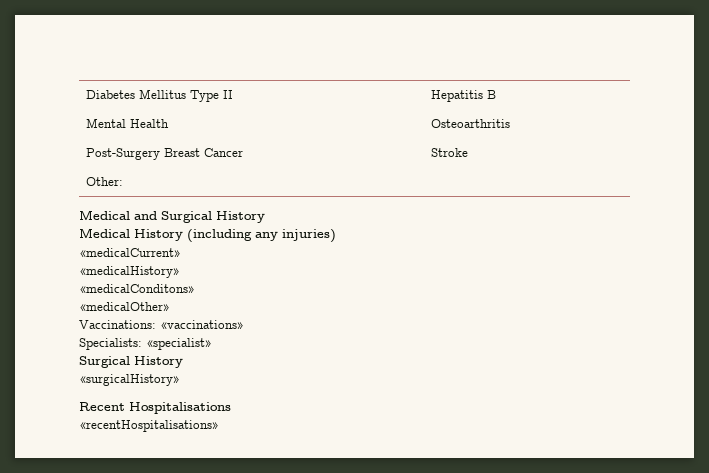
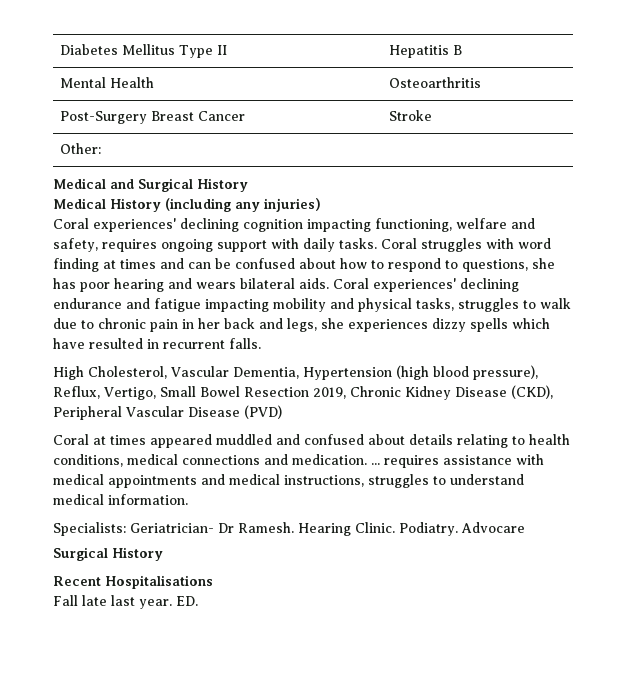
- «medicalCurrent»
- «medicalHistory»
- «medicalConditons»
- «medicalOther»
- Vaccinations: «vaccinations»
- Specialists: «specialist»
+ Coral experiences' declining cognition impacting functioning, welfare and safety, requires ongoing support with daily tasks. Coral struggles with word finding at times and can be confused about how to respond to questions, she has poor hearing and wears bilateral aids. Coral experiences' declining endurance and fatigue impacting mobility and physical tasks, struggles to walk due to chronic pain in her back and legs, she experiences dizzy spells which have resulted in recurrent falls.
+ High Cholesterol, Vascular Dementia, Hypertension (high blood pressure), Reflux, Vertigo, Small Bowel Resection 2019, Chronic Kidney Disease (CKD), Peripheral Vascular Disease (PVD)
+ Coral at times appeared muddled and confused about details relating to health conditions, medical connections and medication. ... requires assistance with medical appointments and medical instructions, struggles to understand medical information.
+ Specialists: Geriatrician- Dr Ramesh. Hearing Clinic. Podiatry. Advocare
  Surgical History
- «surgicalHistory»
- «recentHospitalisations»
+ Fall late last year. ED.

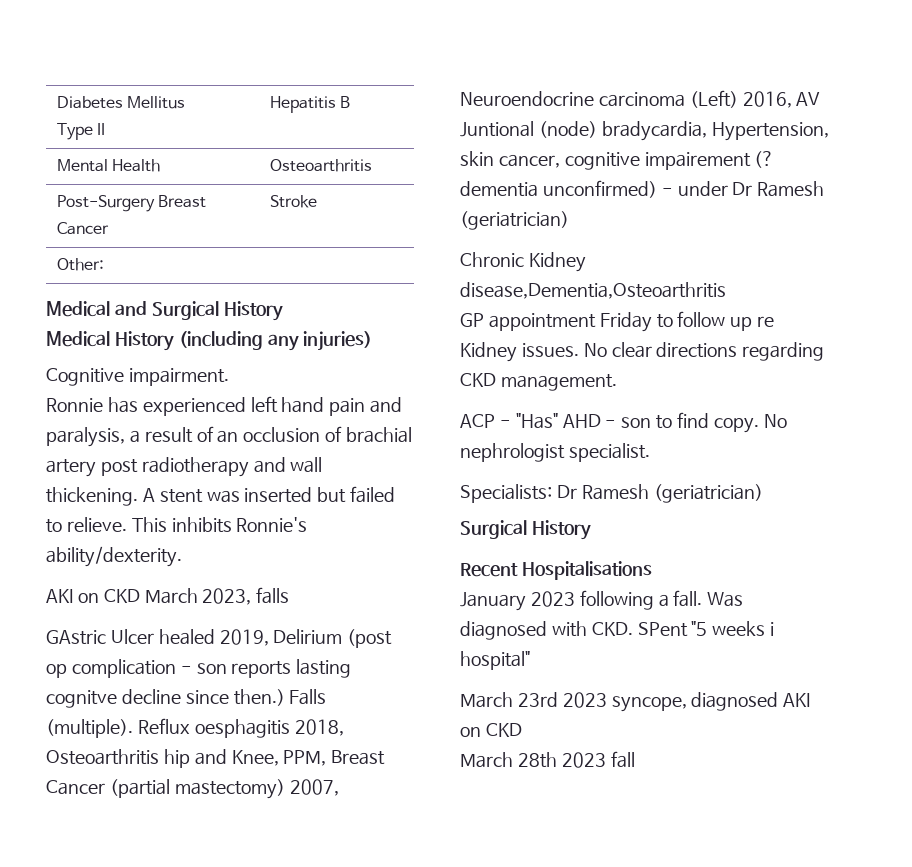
- Coral experiences' declining cognition impacting functioning, welfare and safety, requires ongoing support with daily tasks. Coral struggles with word finding at times and can be confused about how to respond to questions, she has poor hearing and wears bilateral aids. Coral experiences' declining endurance and fatigue impacting mobility and physical tasks, struggles to walk due to chronic pain in her back and legs, she experiences dizzy spells which have resulted in recurrent falls.
- High Cholesterol, Vascular Dementia, Hypertension (high blood pressure), Reflux, Vertigo, Small Bowel Resection 2019, Chronic Kidney Disease (CKD), Peripheral Vascular Disease (PVD)
- Coral at times appeared muddled and confused about details relating to health conditions, medical connections and medication. ... requires assistance with medical appointments and medical instructions, struggles to understand medical information.
- Specialists: Geriatrician- Dr Ramesh. Hearing Clinic. Podiatry. Advocare
+ Cognitive impairment.
+ Ronnie has experienced left hand pain and paralysis, a result of an occlusion of brachial artery post radiotherapy and wall thickening. A stent was inserted but failed to relieve. This inhibits Ronnie's ability/dexterity.
+ AKI on CKD March 2023, falls
+ GAstric Ulcer healed 2019, Delirium (post op complication - son reports lasting cognitve decline since then.) Falls (multiple). Reflux oesphagitis 2018, Osteoarthritis hip and Knee, PPM, Breast Cancer (partial mastectomy) 2007, Neuroendocrine carcinoma (Left) 2016, AV Juntional (node) bradycardia, Hypertension, skin cancer, cognitive impairement (? dementia unconfirmed) - under Dr Ramesh (geriatrician)
+ Chronic Kidney disease,Dementia,Osteoarthritis
+ GP appointment Friday to follow up re Kidney issues. No clear directions regarding CKD management.
+ ACP - "Has" AHD - son to find copy. No nephrologist specialist.
+ Specialists: Dr Ramesh (geriatrician)
  Surgical History
  Recent Hospitalisations
- Fall late last year. ED.
+ January 2023 following a fall. Was diagnosed with CKD. SPent "5 weeks i hospital"
+ March 23rd 2023 syncope, diagnosed AKI on CKD
+ March 28th 2023 fall

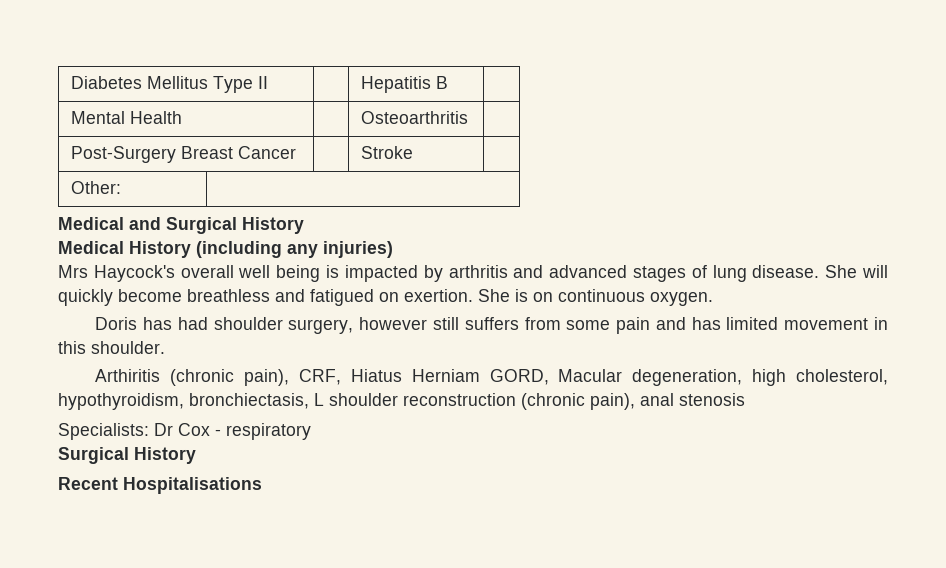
- Cognitive impairment.
- Ronnie has experienced left hand pain and paralysis, a result of an occlusion of brachial artery post radiotherapy and wall thickening. A stent was inserted but failed to relieve. This inhibits Ronnie's ability/dexterity.
- AKI on CKD March 2023, falls
- GAstric Ulcer healed 2019, Delirium (post op complication - son reports lasting cognitve decline since then.) Falls (multiple). Reflux oesphagitis 2018, Osteoarthritis hip and Knee, PPM, Breast Cancer (partial mastectomy) 2007, Neuroendocrine carcinoma (Left) 2016, AV Juntional (node) bradycardia, Hypertension, skin cancer, cognitive impairement (? dementia unconfirmed) - under Dr Ramesh (geriatrician)
- Chronic Kidney disease,Dementia,Osteoarthritis
- GP appointment Friday to follow up re Kidney issues. No clear directions regarding CKD management.
- ACP - "Has" AHD - son to find copy. No nephrologist specialist.
+ Mrs Haycock's overall well being is impacted by arthritis and advanced stages of lung disease. She will quickly become breathless and fatigued on exertion. She is on continuous oxygen.
+ Doris has had shoulder surgery, however still suffers from some pain and has limited movement in this shoulder.
+ Arthiritis (chronic pain), CRF, Hiatus Herniam GORD, Macular degeneration, high cholesterol, hypothyroidism, bronchiectasis, L shoulder reconstruction (chronic pain), anal stenosis
- Specialists: Dr Ramesh (geriatrician)
+ Specialists: Dr Cox - respiratory
- January 2023 following a fall. Was diagnosed with CKD. SPent "5 weeks i hospital"
- March 23rd 2023 syncope, diagnosed AKI on CKD
- March 28th 2023 fall

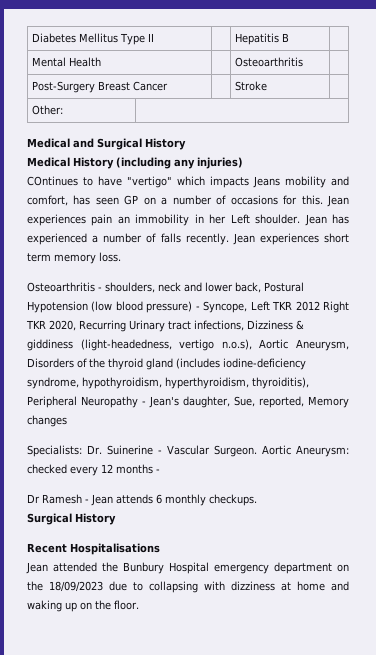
- Mrs Haycock's overall well being is impacted by arthritis and advanced stages of lung disease. She will quickly become breathless and fatigued on exertion. She is on continuous oxygen.
- Doris has had shoulder surgery, however still suffers from some pain and has limited movement in this shoulder.
- Arthiritis (chronic pain), CRF, Hiatus Herniam GORD, Macular degeneration, high cholesterol, hypothyroidism, bronchiectasis, L shoulder reconstruction (chronic pain), anal stenosis
- Specialists: Dr Cox - respiratory
+ COntinues to have "vertigo" which impacts Jeans mobility and comfort, has seen GP on a number of occasions for this. Jean experiences pain an immobility in her Left shoulder. Jean has experienced a number of falls recently. Jean experiences short term memory loss.
+ Osteoarthritis - shoulders, neck and lower back, Postural Hypotension (low blood pressure) - Syncope, Left TKR 2012 Right TKR 2020, Recurring Urinary tract infections, Dizziness & giddiness (light-headedness, vertigo n.o.s), Aortic Aneurysm, Disorders of the thyroid gland (includes iodine-deficiency syndrome, hypothyroidism, hyperthyroidism, thyroiditis), Peripheral Neuropathy - Jean's daughter, Sue, reported, Memory changes
+ Specialists: Dr. Suinerine - Vascular Surgeon. Aortic Aneurysm: checked every 12 months -
+ Dr Ramesh - Jean attends 6 monthly checkups.
  Surgical History
  Recent Hospitalisations
+ Jean attended the Bunbury Hospital emergency department on the 18/09/2023 due to collapsing with dizziness at home and waking up on the floor.

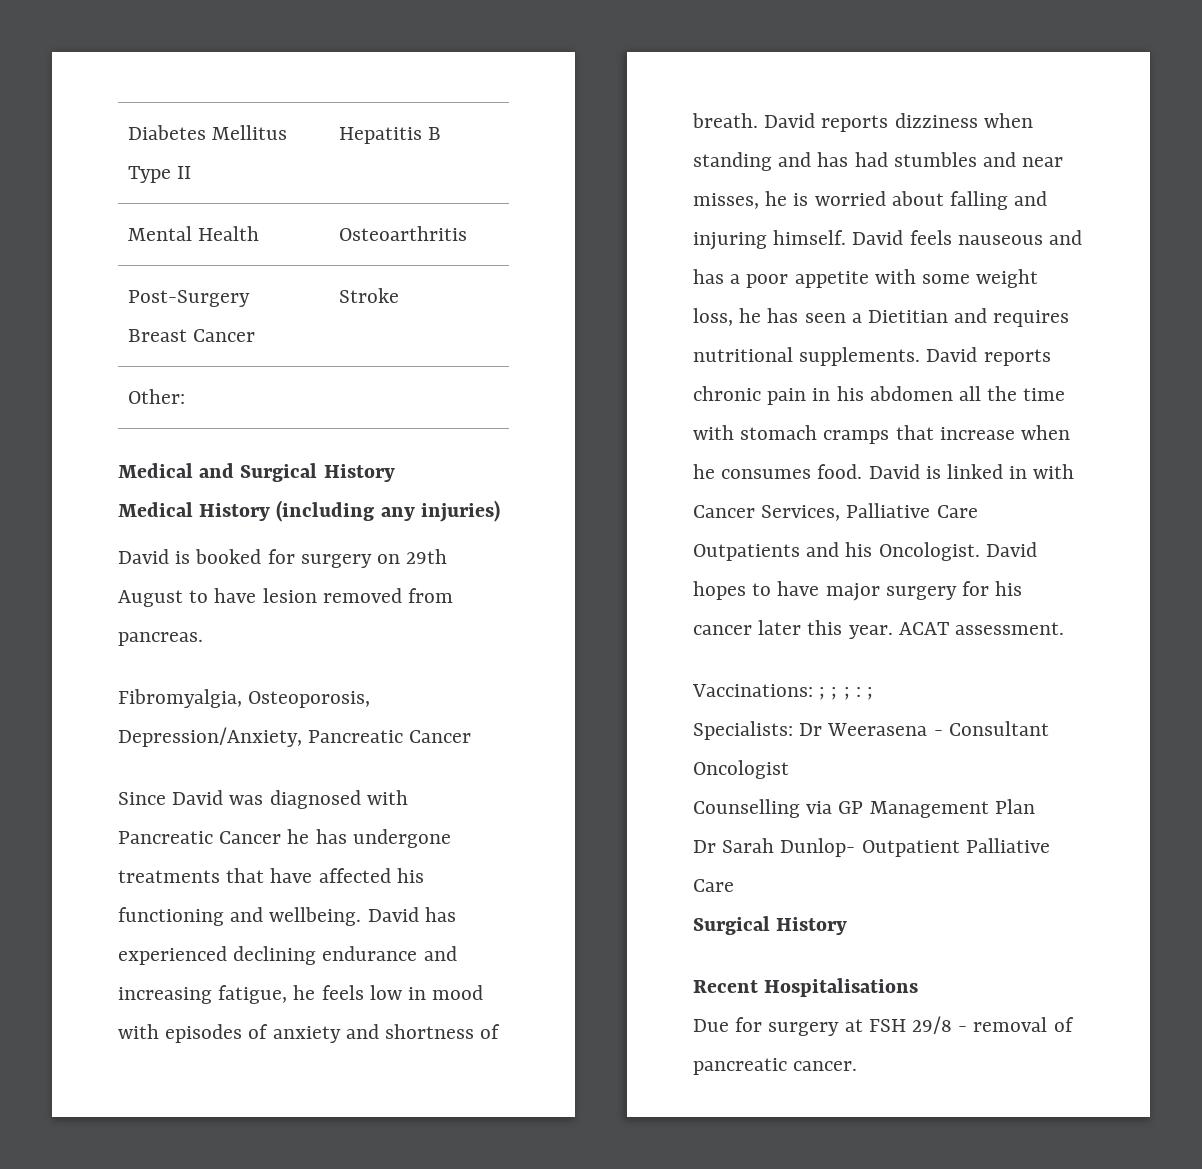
- COntinues to have "vertigo" which impacts Jeans mobility and comfort, has seen GP on a number of occasions for this. Jean experiences pain an immobility in her Left shoulder. Jean has experienced a number of falls recently. Jean experiences short term memory loss.
- Osteoarthritis - shoulders, neck and lower back, Postural Hypotension (low blood pressure) - Syncope, Left TKR 2012 Right TKR 2020, Recurring Urinary tract infections, Dizziness & giddiness (light-headedness, vertigo n.o.s), Aortic Aneurysm, Disorders of the thyroid gland (includes iodine-deficiency syndrome, hypothyroidism, hyperthyroidism, thyroiditis), Peripheral Neuropathy - Jean's daughter, Sue, reported, Memory changes
- Specialists: Dr. Suinerine - Vascular Surgeon. Aortic Aneurysm: checked every 12 months -
- Dr Ramesh - Jean attends 6 monthly checkups.
+ David is booked for surgery on 29th August to have lesion removed from pancreas.
+ Fibromyalgia, Osteoporosis, Depression/Anxiety, Pancreatic Cancer
+ Since David was diagnosed with Pancreatic Cancer he has undergone treatments that have affected his functioning and wellbeing. David has experienced declining endurance and increasing fatigue, he feels low in mood with episodes of anxiety and shortness of breath. David reports dizziness when standing and has had stumbles and near misses, he is worried about falling and injuring himself. David feels nauseous and has a poor appetite with some weight loss, he has seen a Dietitian and requires nutritional supplements. David reports chronic pain in his abdomen all the time with stomach cramps that increase when he consumes food. David is linked in with Cancer Services, Palliative Care Outpatients and his Oncologist. David hopes to have major surgery for his cancer later this year. ACAT assessment.
+ Vaccinations: ; ; ; : ;
+ Specialists: Dr Weerasena - Consultant Oncologist
+ Counselling via GP Management Plan
+ Dr Sarah Dunlop- Outpatient Palliative Care
  Surgical History
  Recent Hospitalisations
- Jean attended the Bunbury Hospital emergency department on the 18/09/2023 due to collapsing with dizziness at home and waking up on the floor.
+ Due for surgery at FSH 29/8 - removal of pancreatic cancer.

